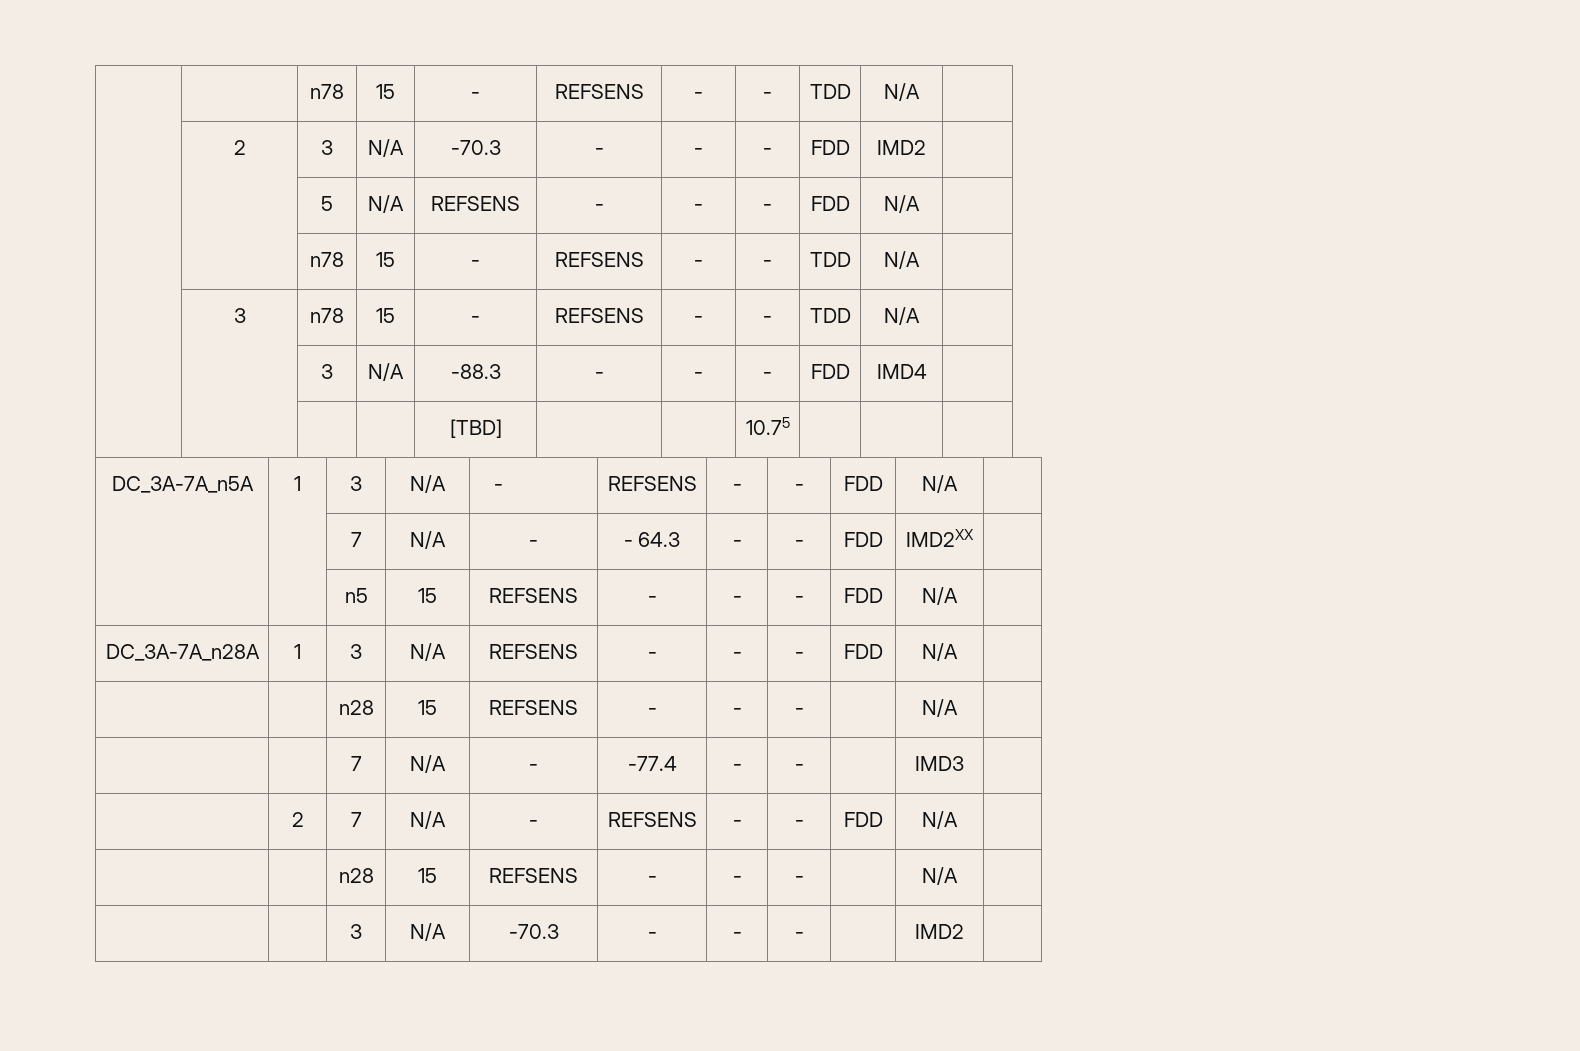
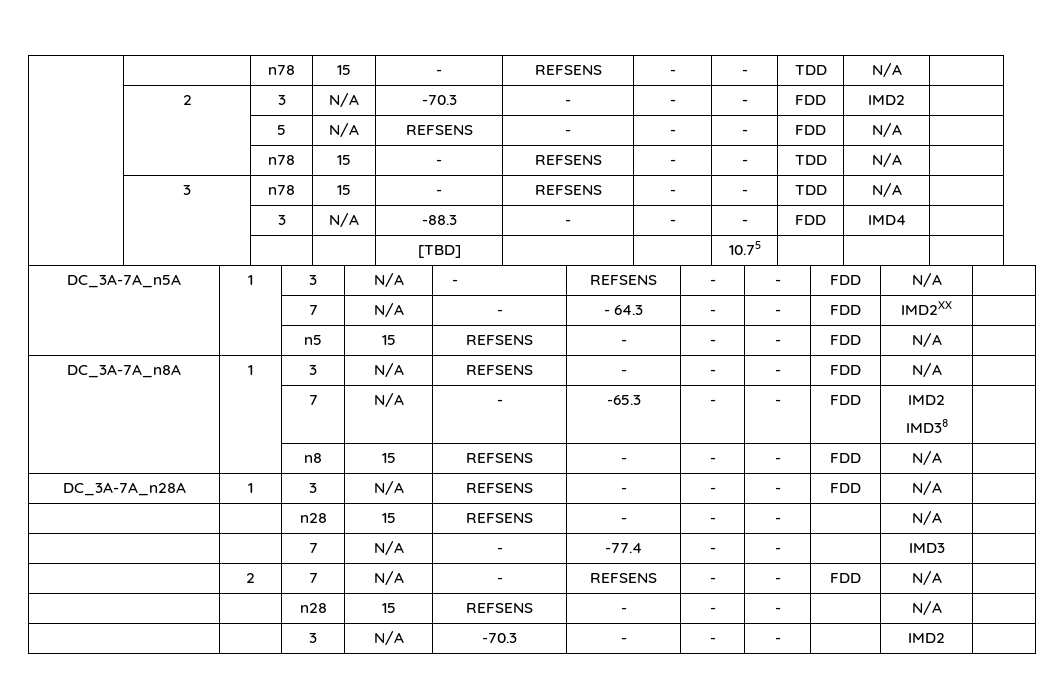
+ DC_3A-7A_n8A | 1 | 3 | N/A | REFSENS | - | - | - | FDD | N/A |
+ | | 7 | N/A | - | -65.3 | - | - | FDD | IMD2
+ IMD38 |
+ | | n8 | 15 | REFSENS | - | - | - | FDD | N/A |

